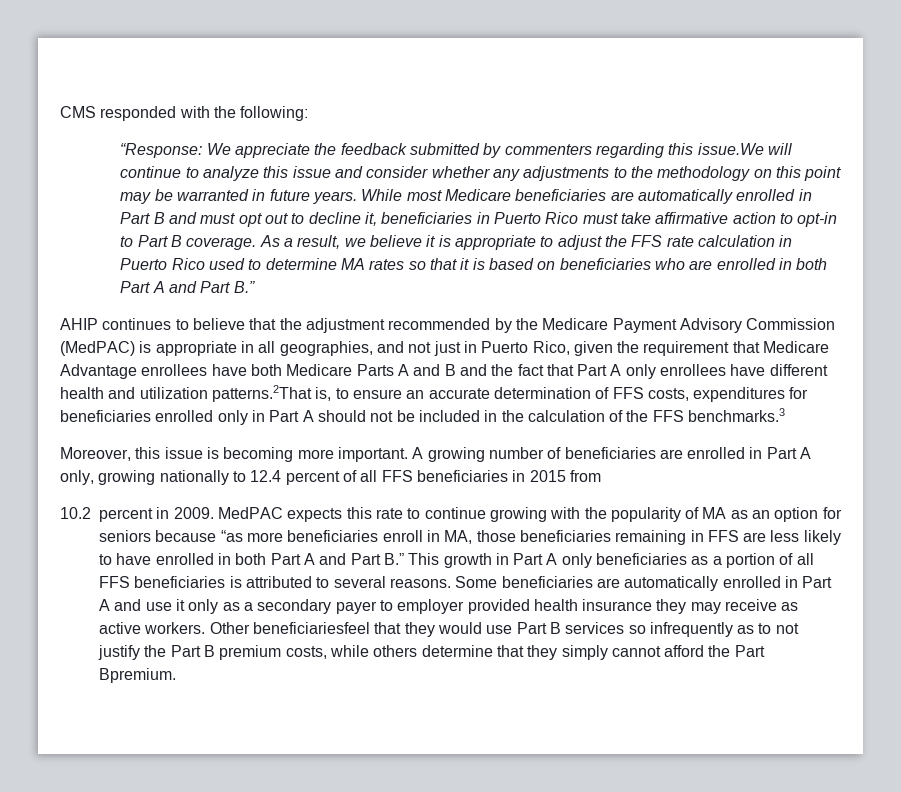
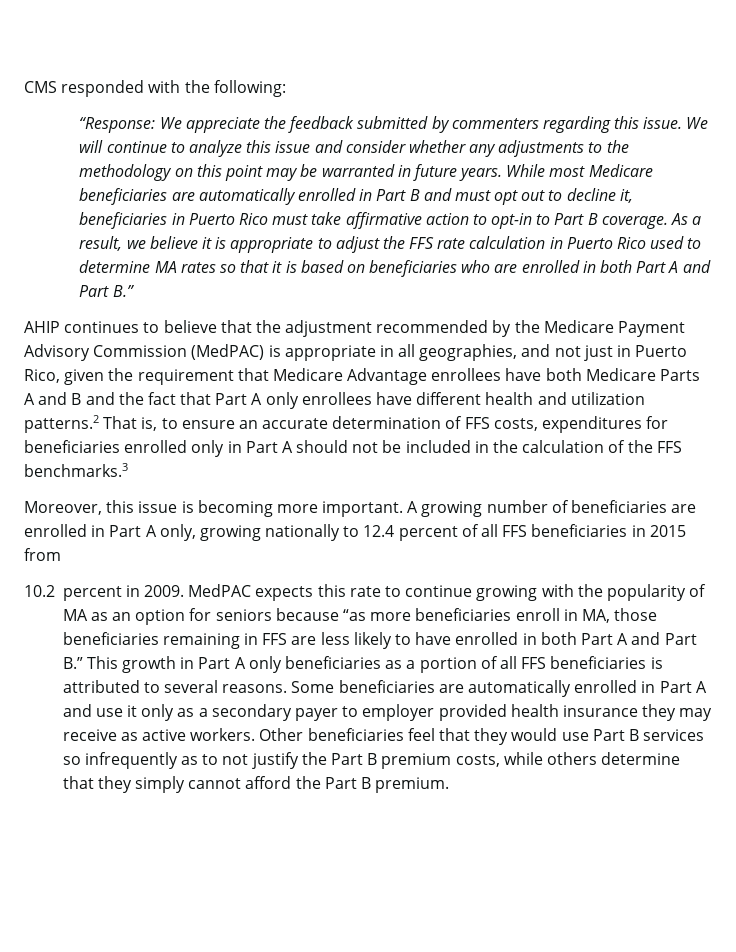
- “Response: We appreciate the feedback submitted by commenters regarding this issue.We will continue to analyze this issue and consider whether any adjustments to the methodology on this point may be warranted in future years.
+ “Response: We appreciate the feedback submitted by commenters regarding this issue. We will continue to analyze this issue and consider whether any adjustments to the methodology on this point may be warranted in future years.
- AHIP continues to believe that the adjustment recommended by the Medicare Payment Advisory Commission (MedPAC) is appropriate in all geographies, and not just in Puerto Rico, given the requirement that Medicare Advantage enrollees have both Medicare Parts A and B and the fact that Part A only enrollees have different health and utilization patterns.2That is, to ensure an accurate determination of FFS costs, expenditures for beneficiaries enrolled only in Part A should not be included in the calculation of the FFS benchmarks.3
+ AHIP continues to believe that the adjustment recommended by the Medicare Payment Advisory Commission (MedPAC) is appropriate in all geographies, and not just in Puerto Rico, given the requirement that Medicare Advantage enrollees have both Medicare Parts A and B and the fact that Part A only enrollees have different health and utilization patterns.2 That is, to ensure an accurate determination of FFS costs, expenditures for beneficiaries enrolled only in Part A should not be included in the calculation of the FFS benchmarks.3
- Other beneficiariesfeel that they would use Part B services so infrequently as to not justify the Part B premium costs, while others determine that they simply cannot afford the Part Bpremium.
+ Other beneficiaries feel that they would use Part B services so infrequently as to not justify the Part B premium costs, while others determine that they simply cannot afford the Part B premium.

